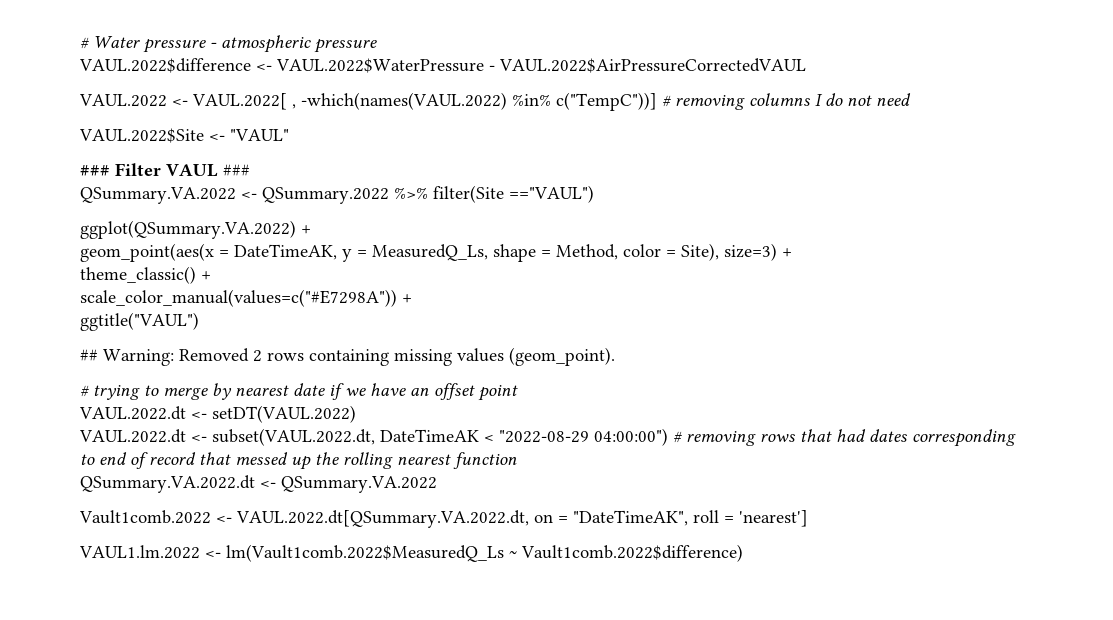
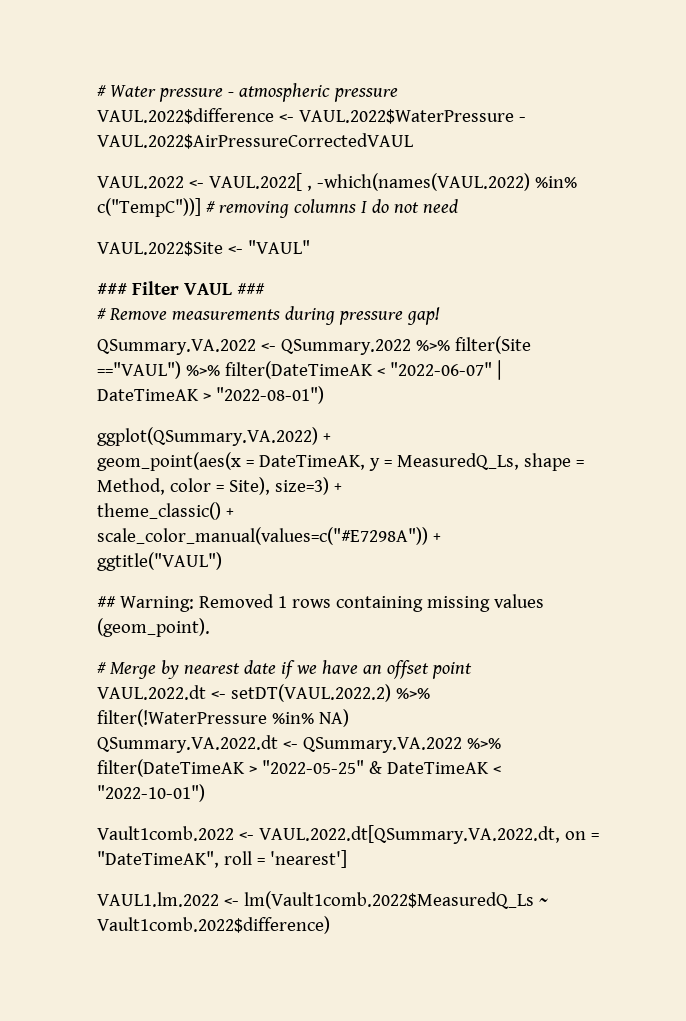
+ # Remove measurements during pressure gap!
- QSummary.VA.2022 <- QSummary.2022 %>% filter(Site =="VAUL")
+ QSummary.VA.2022 <- QSummary.2022 %>% filter(Site =="VAUL") %>% filter(DateTimeAK < "2022-06-07" | DateTimeAK > "2022-08-01")
- ## Warning: Removed 2 rows containing missing values (geom_point).
+ ## Warning: Removed 1 rows containing missing values (geom_point).
- # trying to merge by nearest date if we have an offset point
+ # Merge by nearest date if we have an offset point
- VAUL.2022.dt <- setDT(VAUL.2022)
- VAUL.2022.dt <- subset(VAUL.2022.dt, DateTimeAK < "2022-08-29 04:00:00") # removing rows that had dates corresponding to end of record that messed up the rolling nearest function
- QSummary.VA.2022.dt <- QSummary.VA.2022
+ VAUL.2022.dt <- setDT(VAUL.2022.2) %>% filter(!WaterPressure %in% NA)
+ QSummary.VA.2022.dt <- QSummary.VA.2022 %>% filter(DateTimeAK > "2022-05-25" & DateTimeAK < "2022-10-01")

